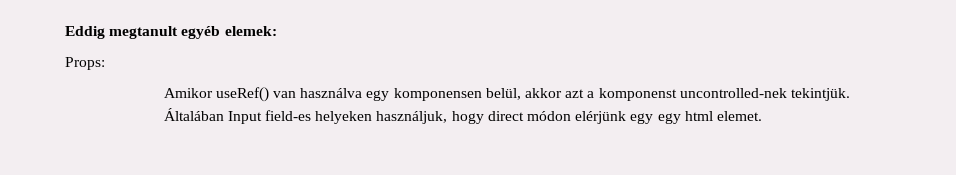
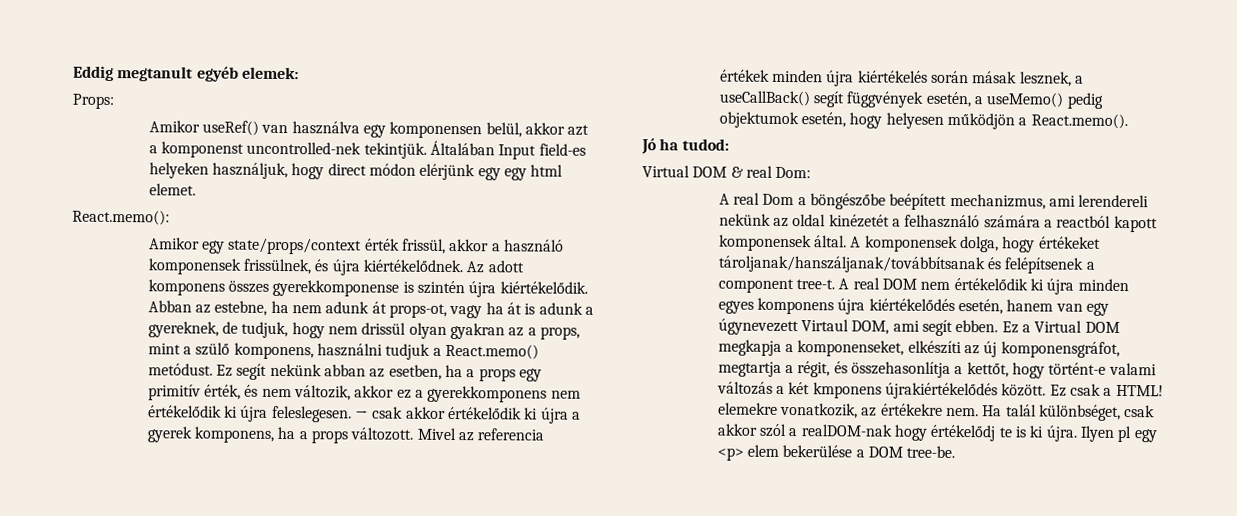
+ React.memo():
+ Amikor egy state/props/context érték frissül, akkor a használó komponensek frissülnek, és újra kiértékelődnek. Az adott komponens összes gyerekkomponense is szintén újra kiértékelődik. Abban az estebne, ha nem adunk át props-ot, vagy ha át is adunk a gyereknek, de tudjuk, hogy nem drissül olyan gyakran az a props, mint a szülő komponens, használni tudjuk a React.memo() metódust. Ez segít nekünk abban az esetben, ha a props egy primitív érték, és nem változik, akkor ez a gyerekkomponens nem értékelődik ki újra feleslegesen. → csak akkor értékelődik ki újra a gyerek komponens, ha a props változott. Mivel az referencia értékek minden újra kiértékelés során másak lesznek, a useCallBack() segít függvények esetén, a useMemo() pedig objektumok esetén, hogy helyesen működjön a React.memo().
+ Jó ha tudod:
+ Virtual DOM & real Dom:
+ A real Dom a böngészőbe beépített mechanizmus, ami lerendereli nekünk az oldal kinézetét a felhasználó számára a reactból kapott komponensek által. A komponensek dolga, hogy értékeket tároljanak/hanszáljanak/továbbítsanak és felépítsenek a component tree-t. A real DOM nem értékelődik ki újra minden egyes komponens újra kiértékelődés esetén, hanem van egy úgynevezett Virtaul DOM, ami segít ebben. Ez a Virtual DOM megkapja a komponenseket, elkészíti az új komponensgráfot, megtartja a régit, és összehasonlítja a kettőt, hogy történt-e valami változás a két kmponens újrakiértékelődés között. Ez csak a HTML! elemekre vonatkozik, az értékekre nem. Ha talál különbséget, csak akkor szól a realDOM-nak hogy értékelődj te is ki újra. Ilyen pl egy <p> elem bekerülése a DOM tree-be.

